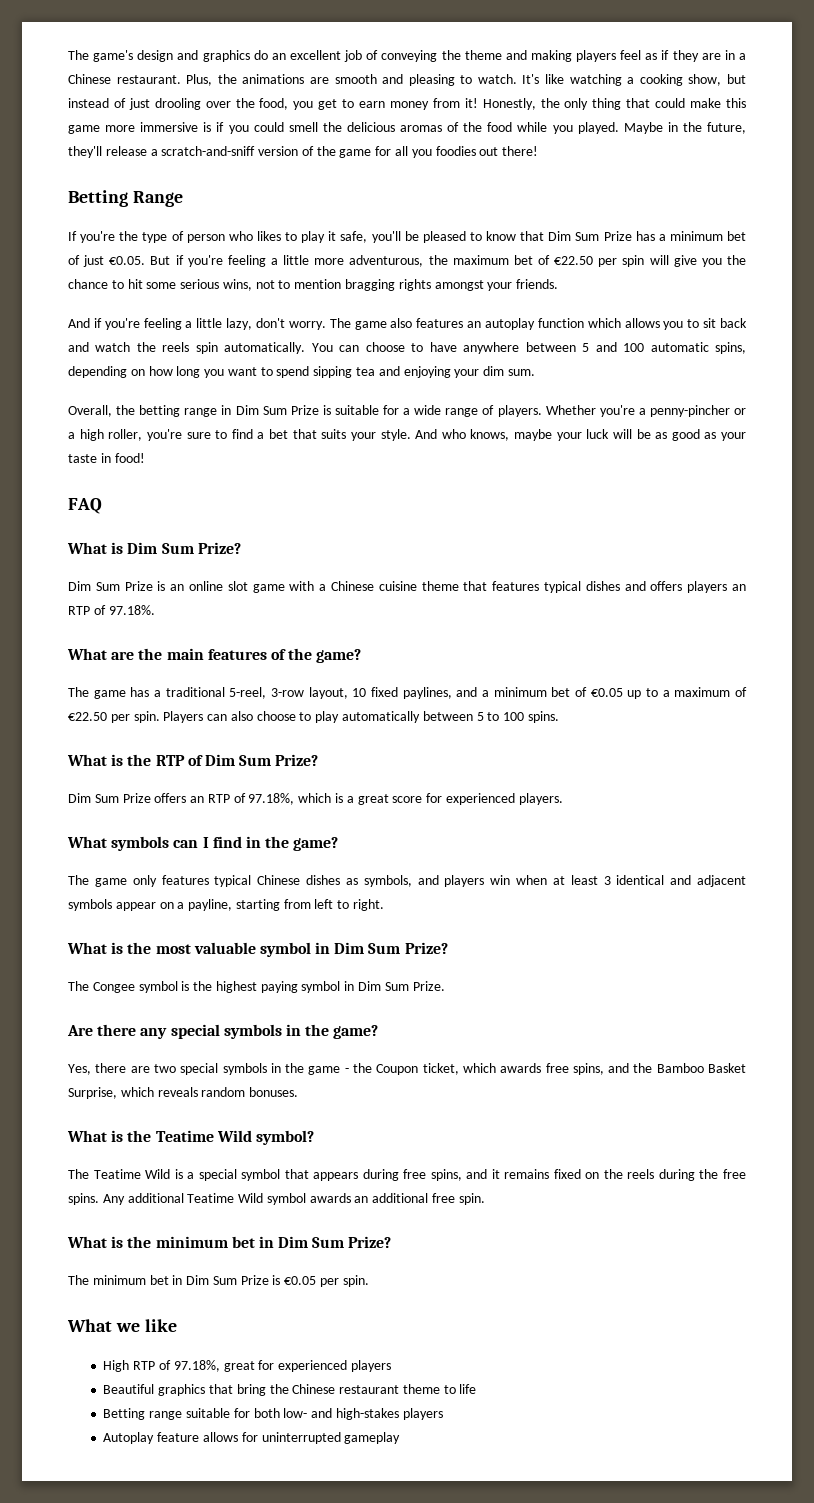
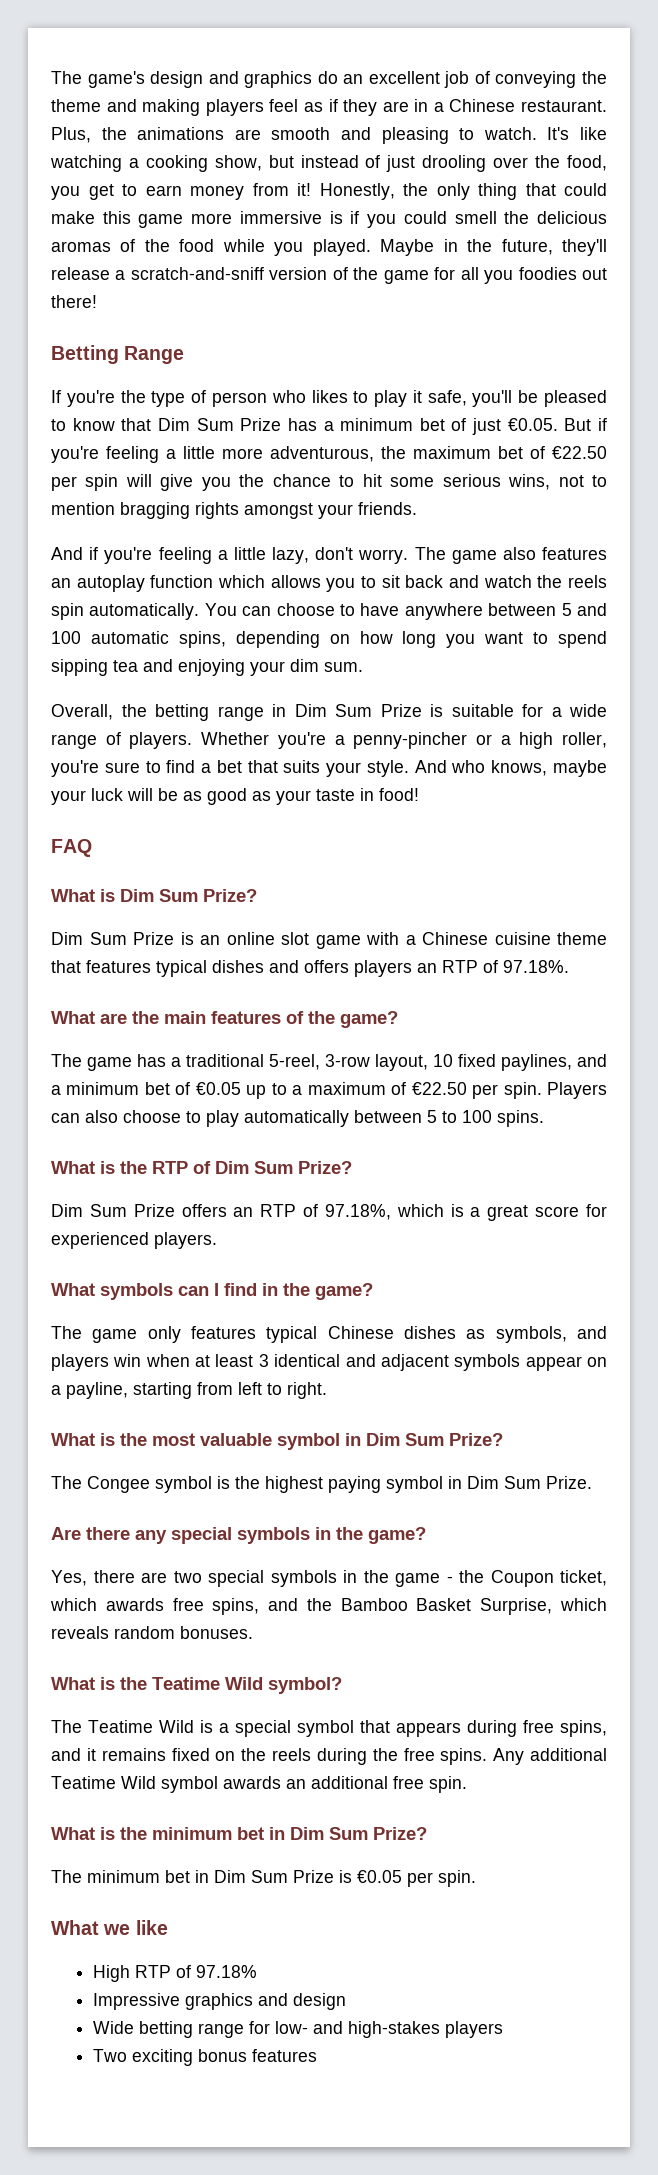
- High RTP of 97.18%, great for experienced players
- Beautiful graphics that bring the Chinese restaurant theme to life
- Betting range suitable for both low- and high-stakes players
- Autoplay feature allows for uninterrupted gameplay
+ High RTP of 97.18%
+ Impressive graphics and design
+ Wide betting range for low- and high-stakes players
+ Two exciting bonus features

